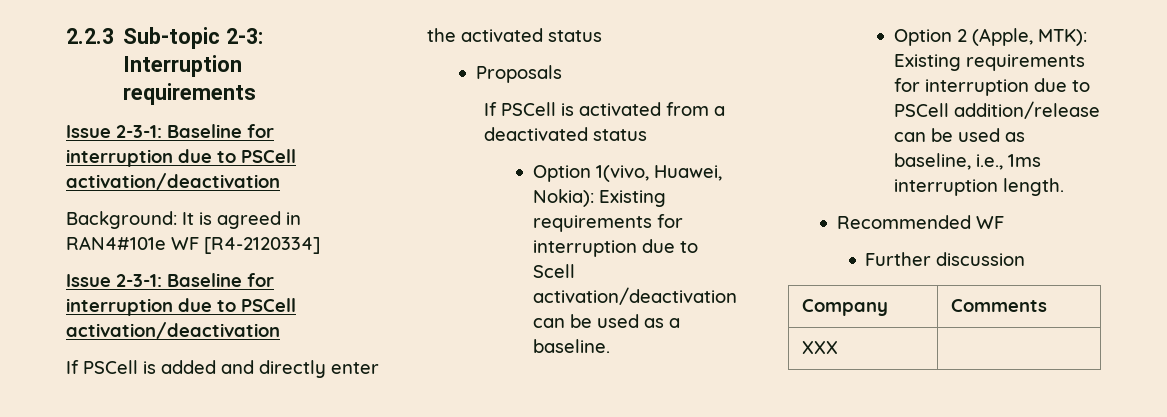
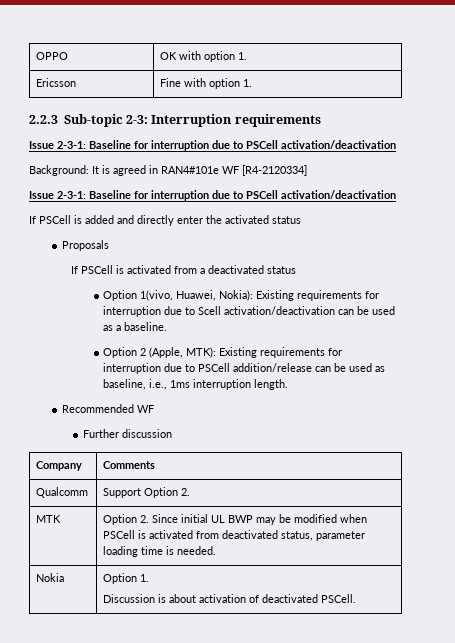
+ OPPO | OK with option 1.
+ Ericsson | Fine with option 1.
- XXX |
+ Qualcomm | Support Option 2.
+ MTK | Option 2. Since initial UL BWP may be modified when PSCell is activated from deactivated status, parameter loading time is needed.
+ Nokia | Option 1.
+ Discussion is about activation of deactivated PSCell.

